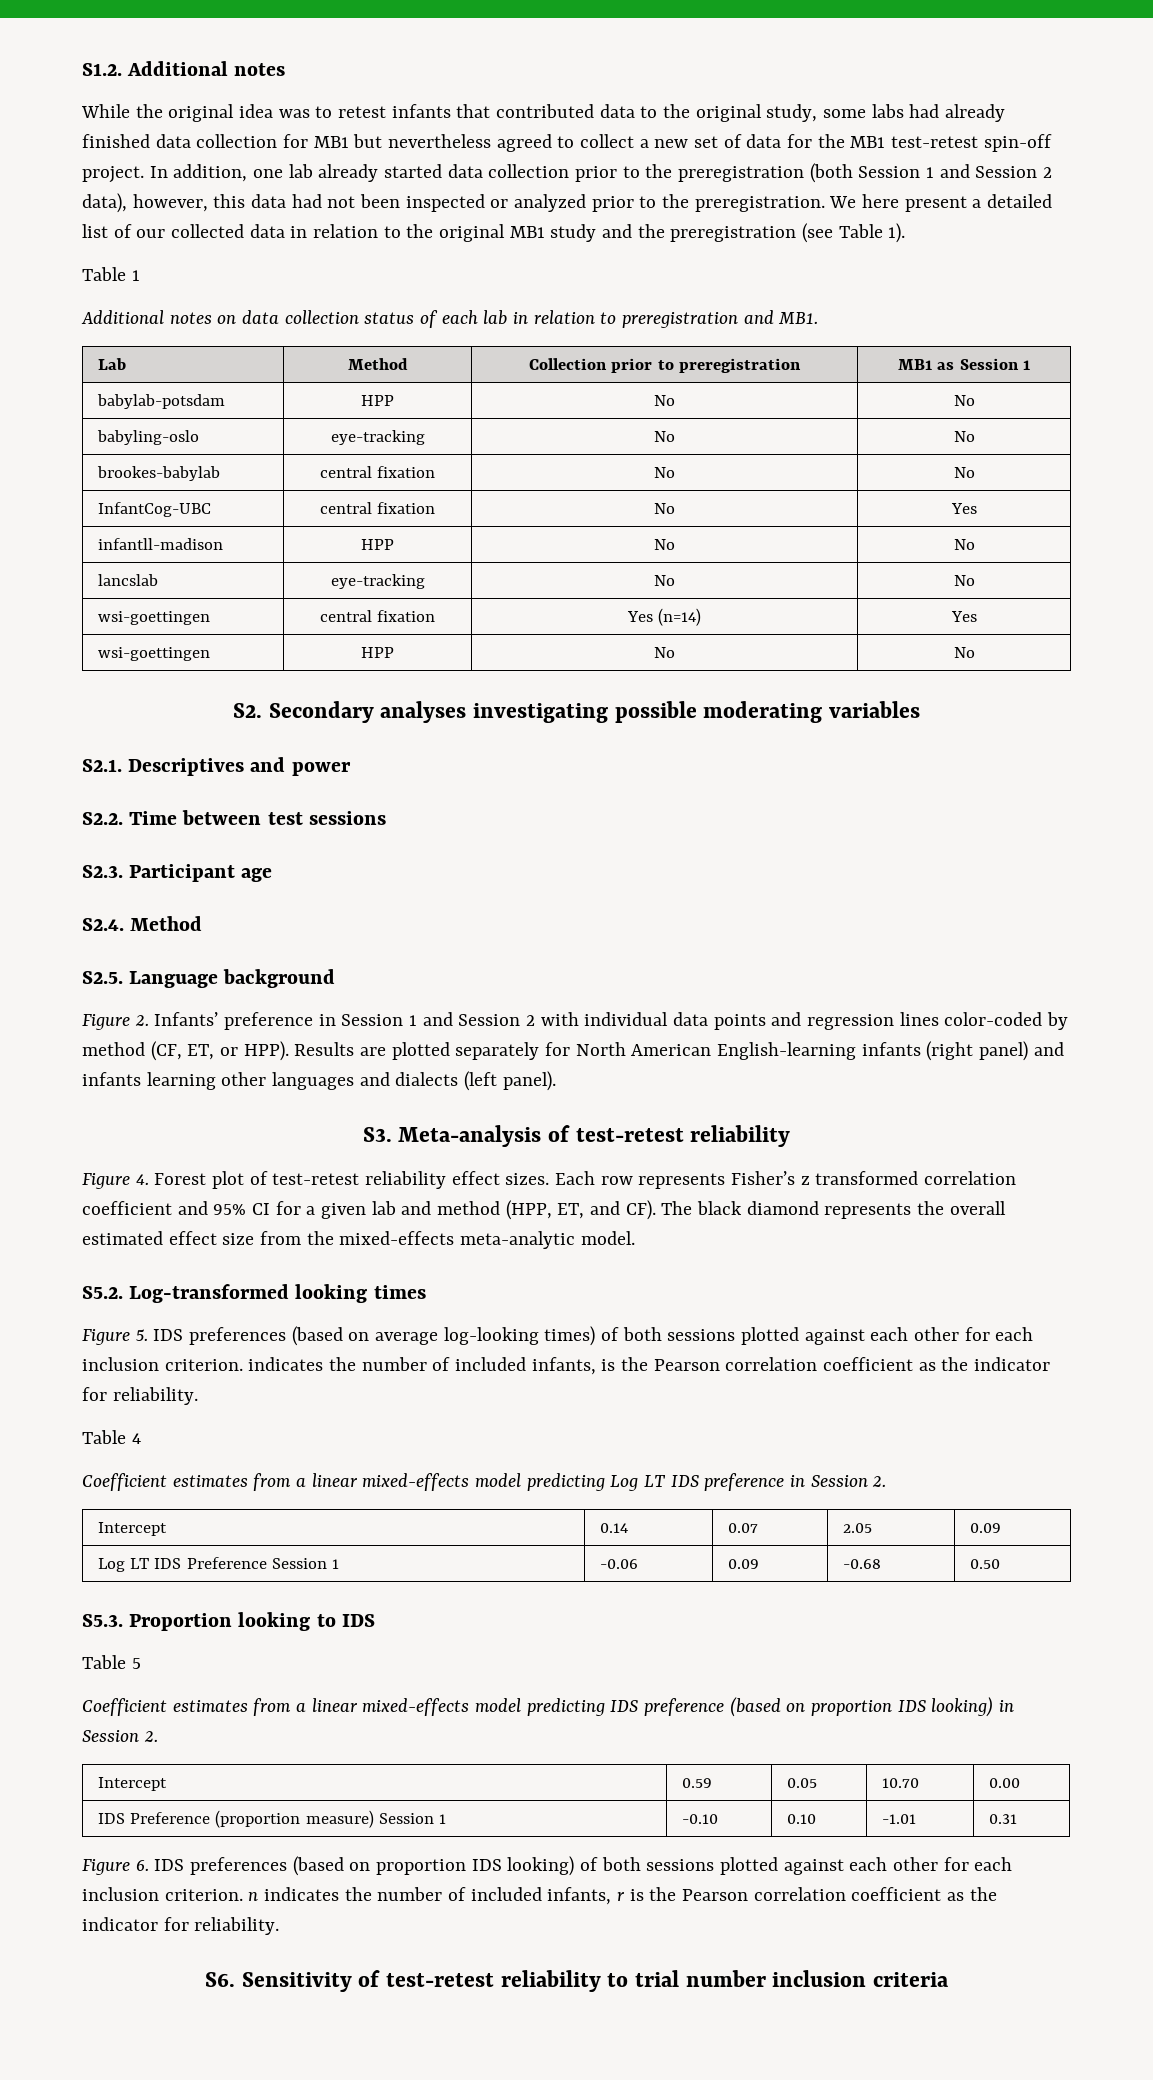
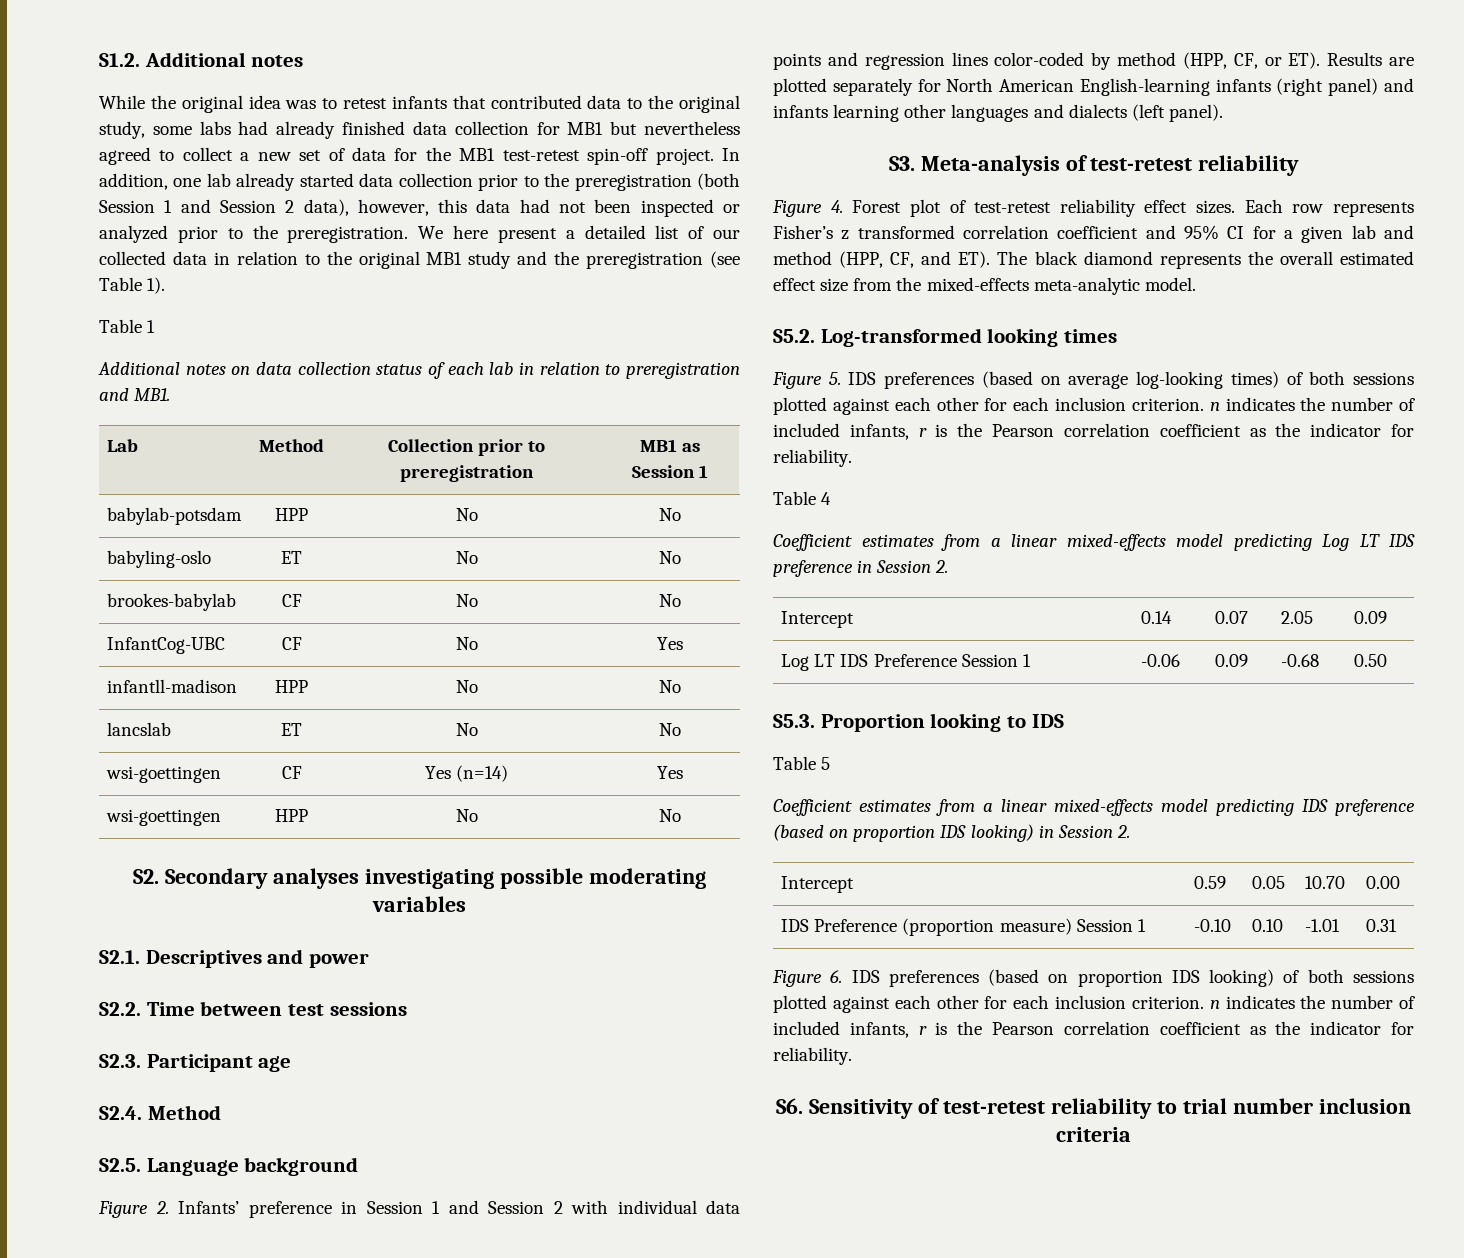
- babyling-oslo | eye-tracking | No | No
+ babyling-oslo | ET | No | No
- brookes-babylab | central fixation | No | No
+ brookes-babylab | CF | No | No
- InfantCog-UBC | central fixation | No | Yes
+ InfantCog-UBC | CF | No | Yes
- lancslab | eye-tracking | No | No
+ lancslab | ET | No | No
- wsi-goettingen | central fixation | Yes (n=14) | Yes
+ wsi-goettingen | CF | Yes (n=14) | Yes
- Figure 2. Infants’ preference in Session 1 and Session 2 with individual data points and regression lines color-coded by method (CF, ET, or HPP). Results are plotted separately for North American English-learning infants (right panel) and infants learning other languages and dialects (left panel).
+ Figure 2. Infants’ preference in Session 1 and Session 2 with individual data points and regression lines color-coded by method (HPP, CF, or ET). Results are plotted separately for North American English-learning infants (right panel) and infants learning other languages and dialects (left panel).
- Each row represents Fisher’s z transformed correlation coefficient and 95% CI for a given lab and method (HPP, ET, and CF). The black diamond represents the overall estimated effect size from the mixed-effects meta-analytic model.
+ Each row represents Fisher’s z transformed correlation coefficient and 95% CI for a given lab and method (HPP, CF, and ET). The black diamond represents the overall estimated effect size from the mixed-effects meta-analytic model.
- Figure 5. IDS preferences (based on average log-looking times) of both sessions plotted against each other for each inclusion criterion. indicates the number of included infants, is the Pearson correlation coefficient as the indicator for reliability.
+ Figure 5. IDS preferences (based on average log-looking times) of both sessions plotted against each other for each inclusion criterion. n indicates the number of included infants, r is the Pearson correlation coefficient as the indicator for reliability.

